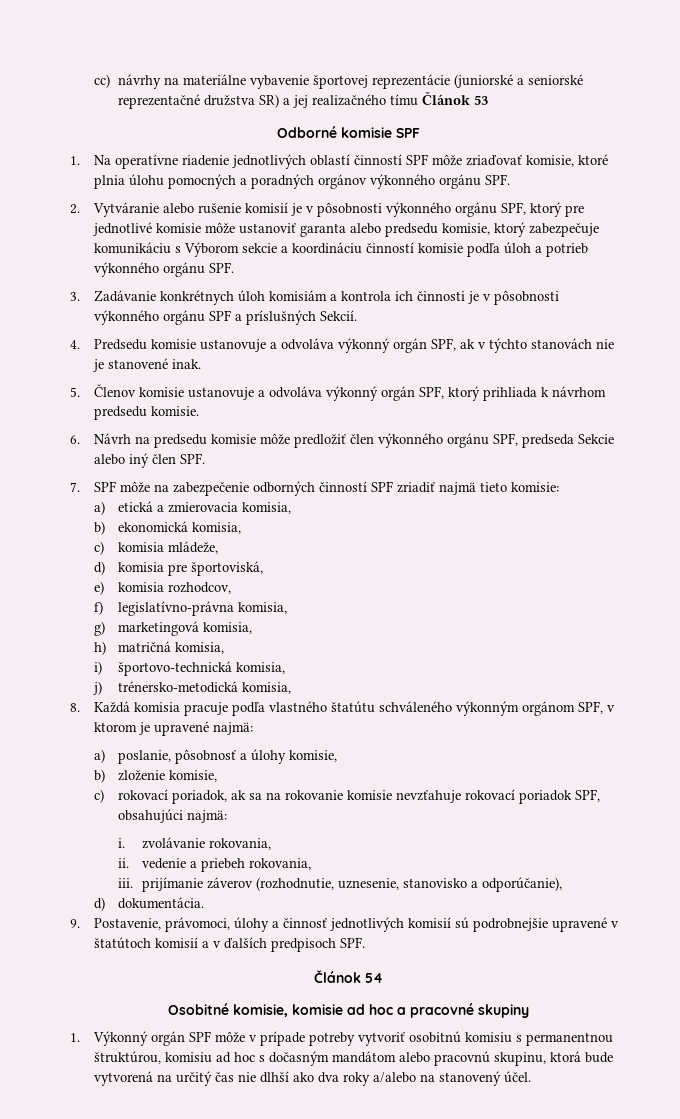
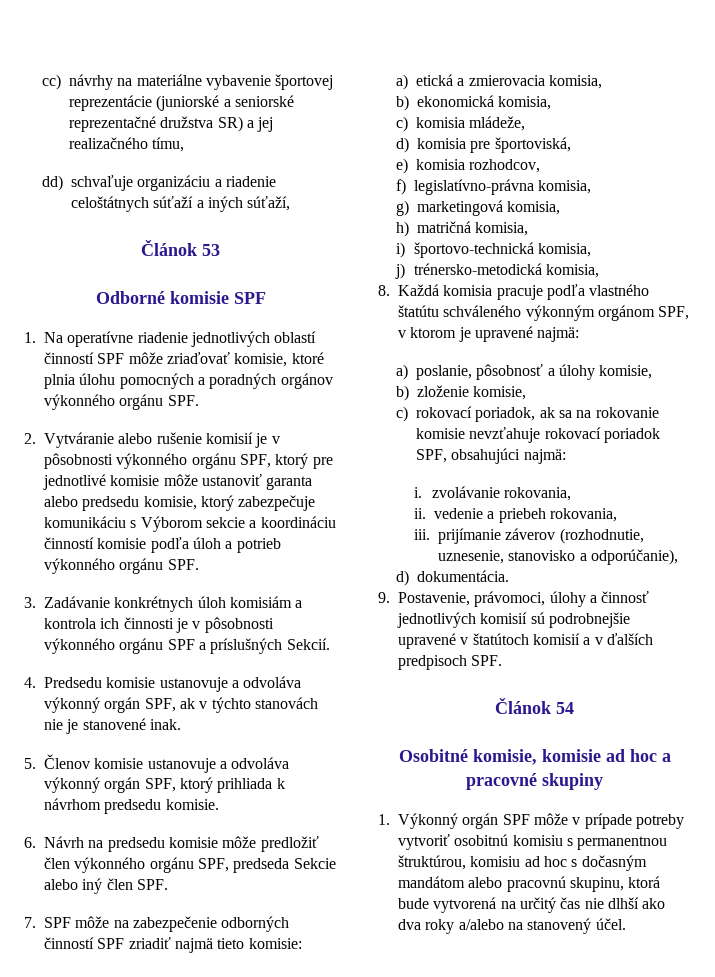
- cc) návrhy na materiálne vybavenie športovej reprezentácie (juniorské a seniorské reprezentačné družstva SR) a jej realizačného tímu Článok 53
+ cc) návrhy na materiálne vybavenie športovej reprezentácie (juniorské a seniorské reprezentačné družstva SR) a jej realizačného tímu,
+ dd) schvaľuje organizáciu a riadenie celoštátnych súťaží a iných súťaží,
+ Článok 53

